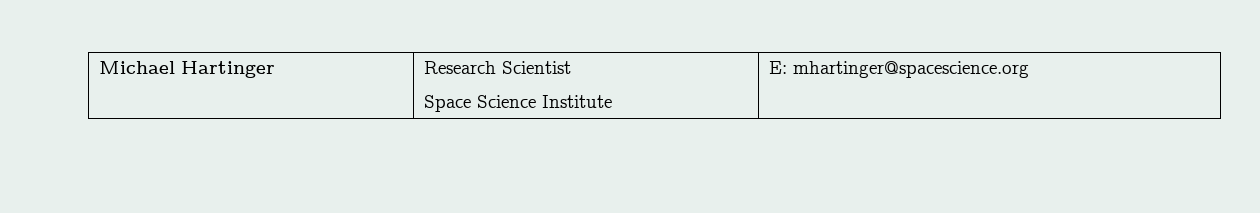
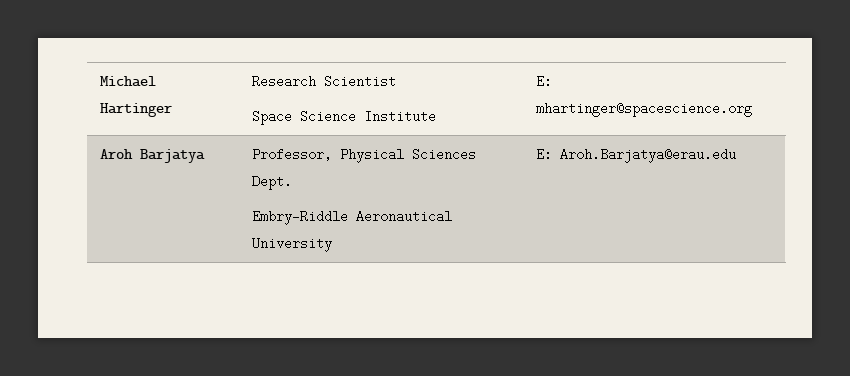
+ Aroh Barjatya | Professor, Physical Sciences Dept.
+ Embry-Riddle Aeronautical University | E: Aroh.Barjatya@erau.edu

